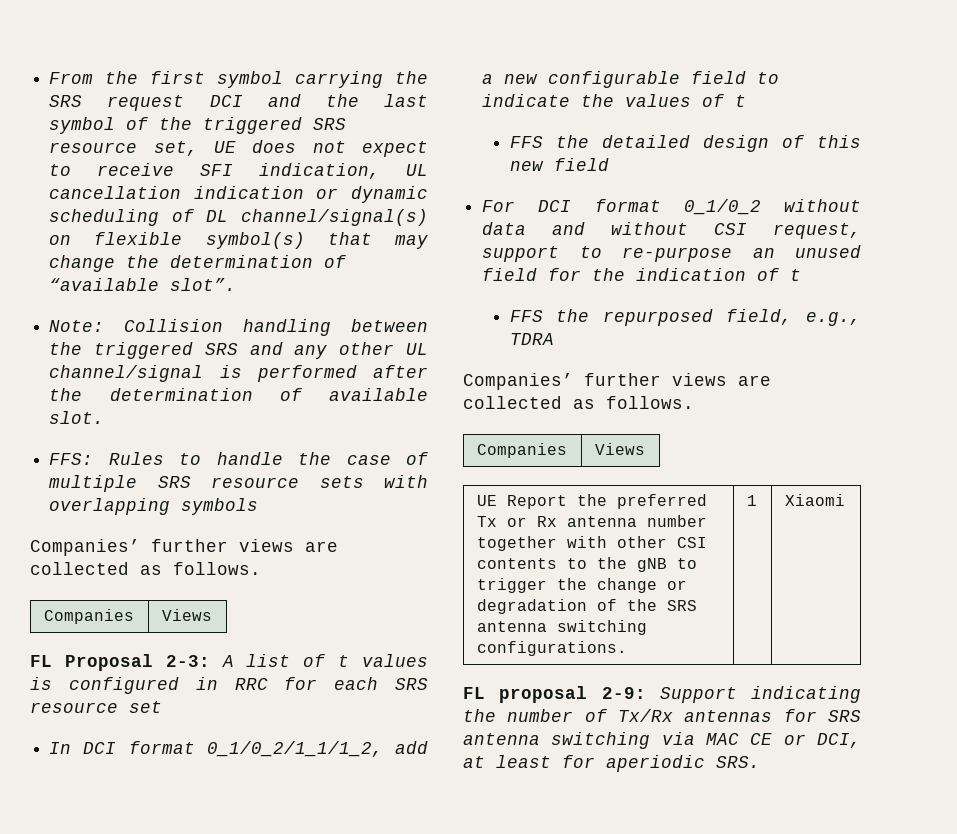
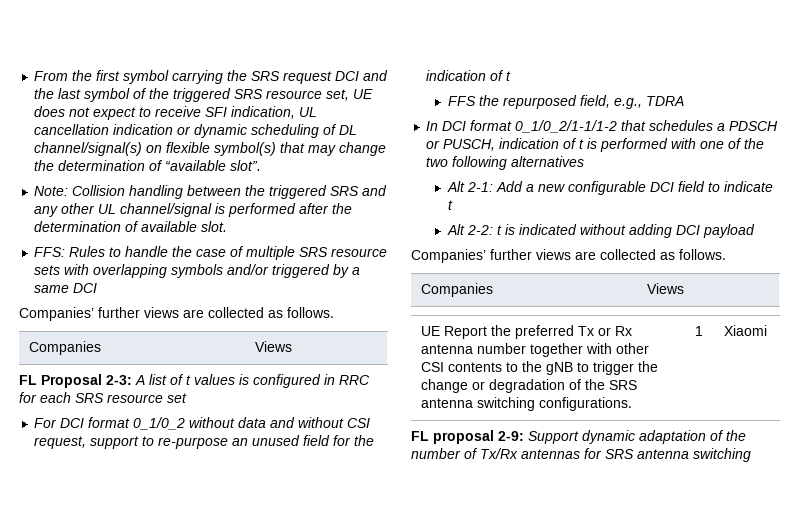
- FFS: Rules to handle the case of multiple SRS resource sets with overlapping symbols
+ FFS: Rules to handle the case of multiple SRS resource sets with overlapping symbols and/or triggered by a same DCI
- In DCI format 0_1/0_2/1_1/1_2, add a new configurable field to indicate the values of t
- FFS the detailed design of this new field
+ In DCI format 0_1/0_2/1-1/1-2 that schedules a PDSCH or PUSCH, indication of t is performed with one of the two following alternatives
+ Alt 2-1: Add a new configurable DCI field to indicate t
+ Alt 2-2: t is indicated without adding DCI payload
- FL proposal 2-9: Support indicating the number of Tx/Rx antennas for SRS antenna switching via MAC CE or DCI, at least for aperiodic SRS.
+ FL proposal 2-9: Support dynamic adaptation of the number of Tx/Rx antennas for SRS antenna switching

